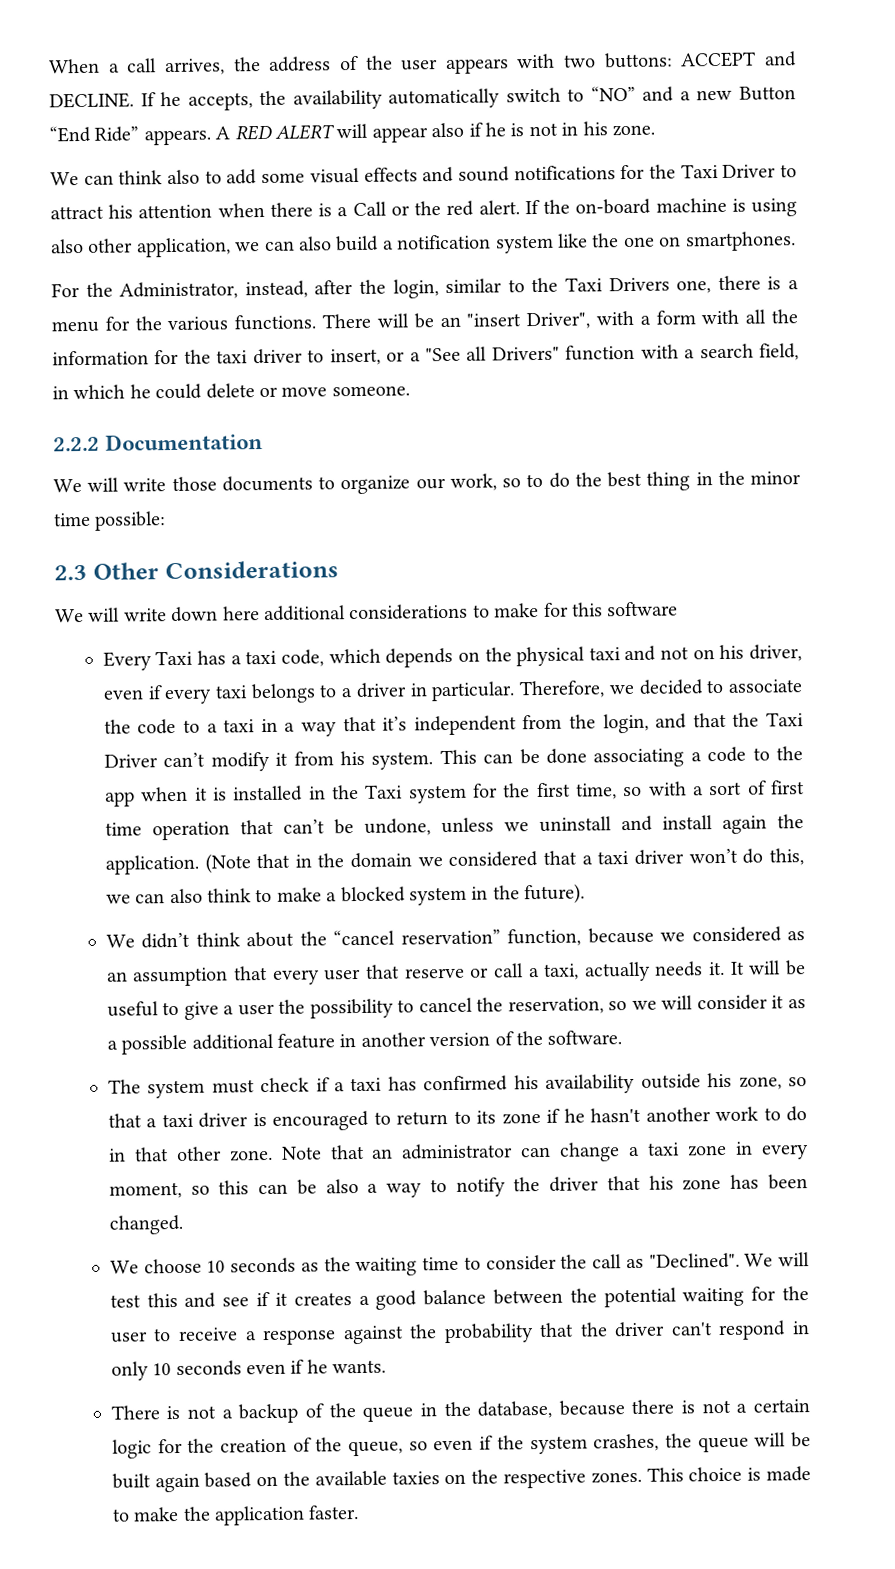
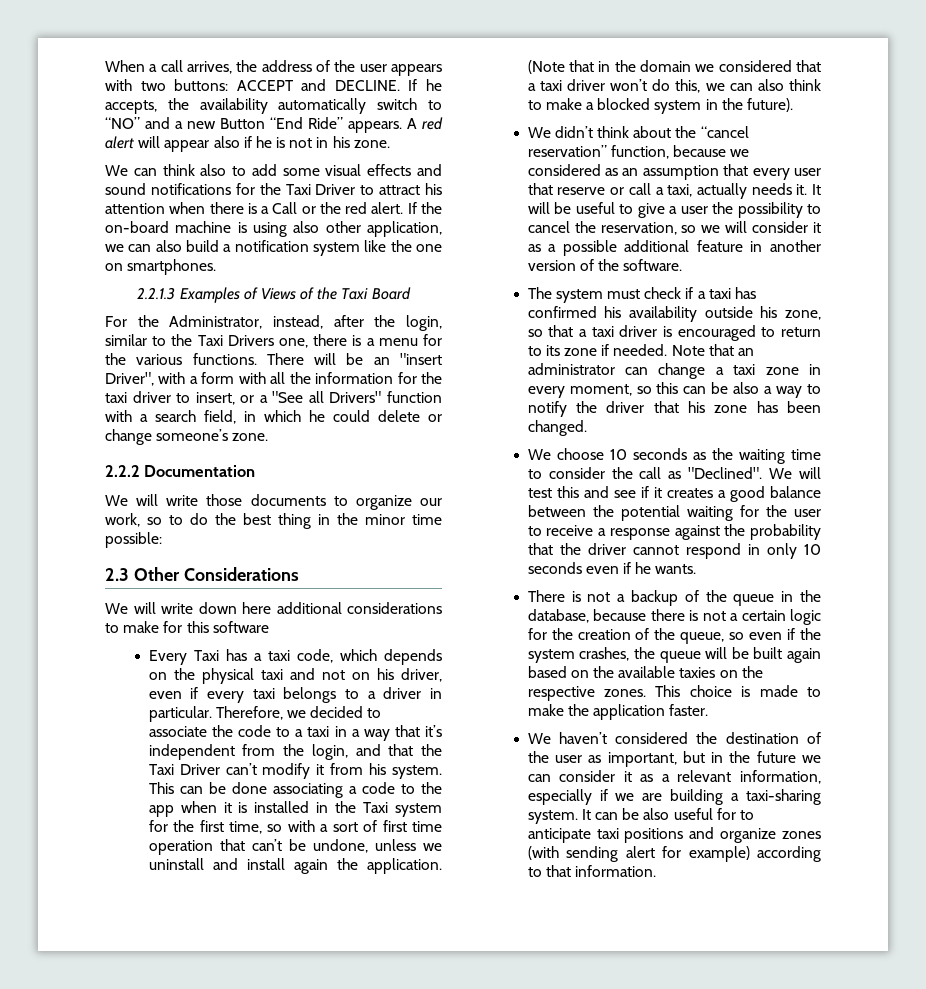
- A RED ALERT will appear also if he is not in his zone.
+ A red alert will appear also if he is not in his zone.
+ 2.2.1.3 Examples of Views of the Taxi Board
- There will be an "insert Driver", with a form with all the information for the taxi driver to insert, or a "See all Drivers" function with a search field, in which he could delete or move someone.
+ There will be an "insert Driver", with a form with all the information for the taxi driver to insert, or a "See all Drivers" function with a search field, in which he could delete or change someone’s zone.
- The system must check if a taxi has confirmed his availability outside his zone, so that a taxi driver is encouraged to return to its zone if he hasn't another work to do in that other zone.
+ The system must check if a taxi has confirmed his availability outside his zone, so that a taxi driver is encouraged to return to its zone if needed.
- We will test this and see if it creates a good balance between the potential waiting for the user to receive a response against the probability that the driver can't respond in only 10 seconds even if he wants.
+ We will test this and see if it creates a good balance between the potential waiting for the user to receive a response against the probability that the driver cannot respond in only 10 seconds even if he wants.
+ We haven’t considered the destination of the user as important, but in the future we can consider it as a relevant information, especially if we are building a taxi-sharing system. It can be also useful for to anticipate taxi positions and organize zones (with sending alert for example) according to that information.

